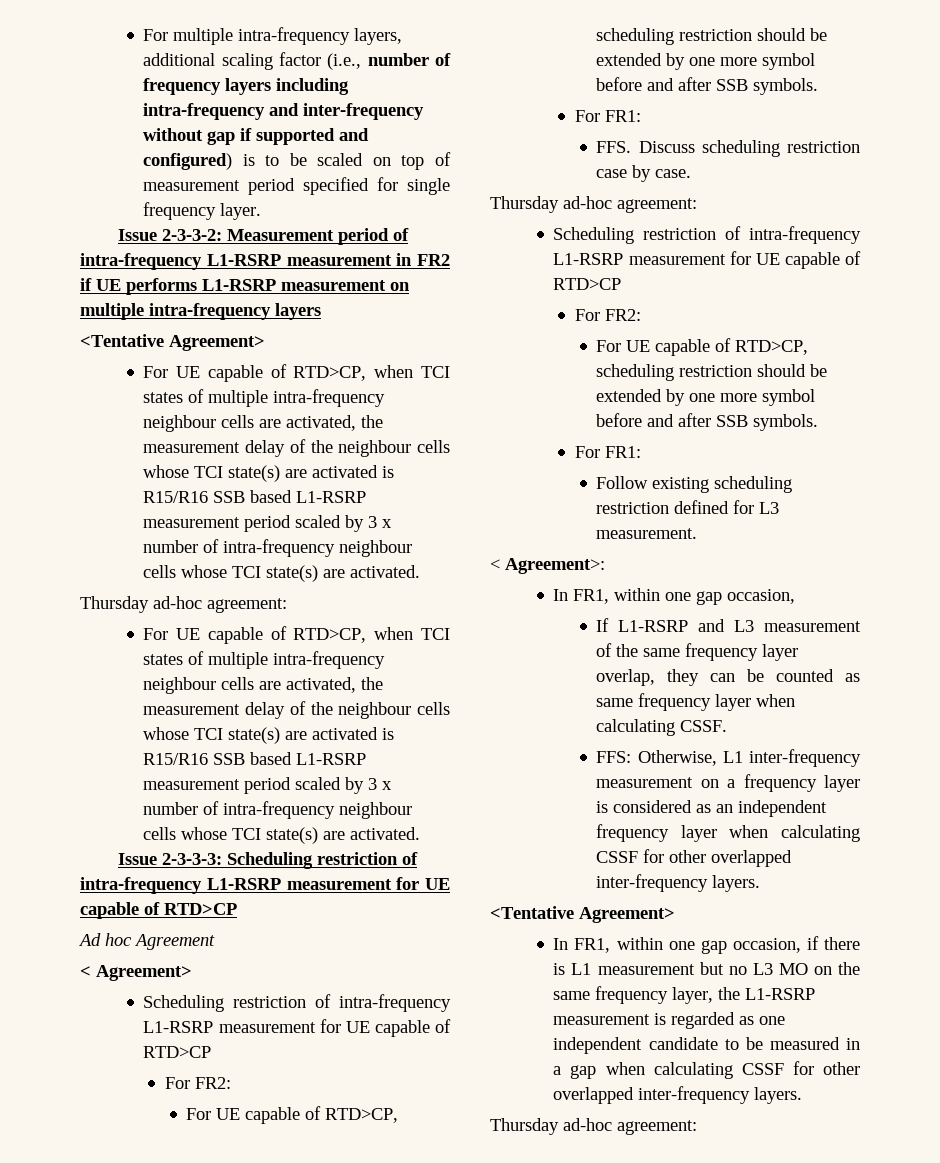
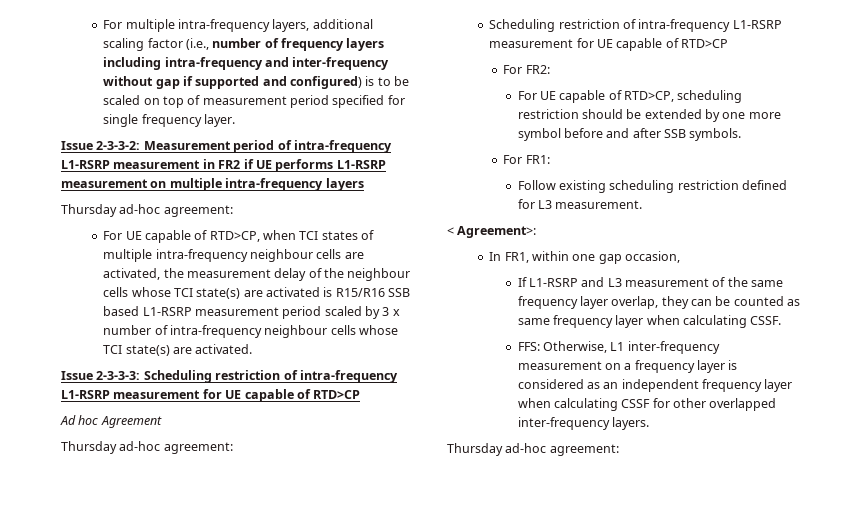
  Issue 2-3-3-2: Measurement period of intra-frequency L1-RSRP measurement in FR2 if UE performs L1-RSRP measurement on multiple intra-frequency layers
- <Tentative Agreement>
- For UE capable of RTD>CP, when TCI states of multiple intra-frequency neighbour cells are activated, the measurement delay of the neighbour cells whose TCI state(s) are activated is R15/R16 SSB based L1-RSRP measurement period scaled by 3 x number of intra-frequency neighbour cells whose TCI state(s) are activated.
- < Agreement>
- Scheduling restriction of intra-frequency L1-RSRP measurement for UE capable of RTD>CP
- For FR2:
- For UE capable of RTD>CP, scheduling restriction should be extended by one more symbol before and after SSB symbols.
- For FR1:
- FFS. Discuss scheduling restriction case by case.
  FFS: Otherwise, L1 inter-frequency measurement on a frequency layer is considered as an independent frequency layer when calculating CSSF for other overlapped inter-frequency layers.
- <Tentative Agreement>
- In FR1, within one gap occasion, if there is L1 measurement but no L3 MO on the same frequency layer, the L1-RSRP measurement is regarded as one independent candidate to be measured in a gap when calculating CSSF for other overlapped inter-frequency layers.

